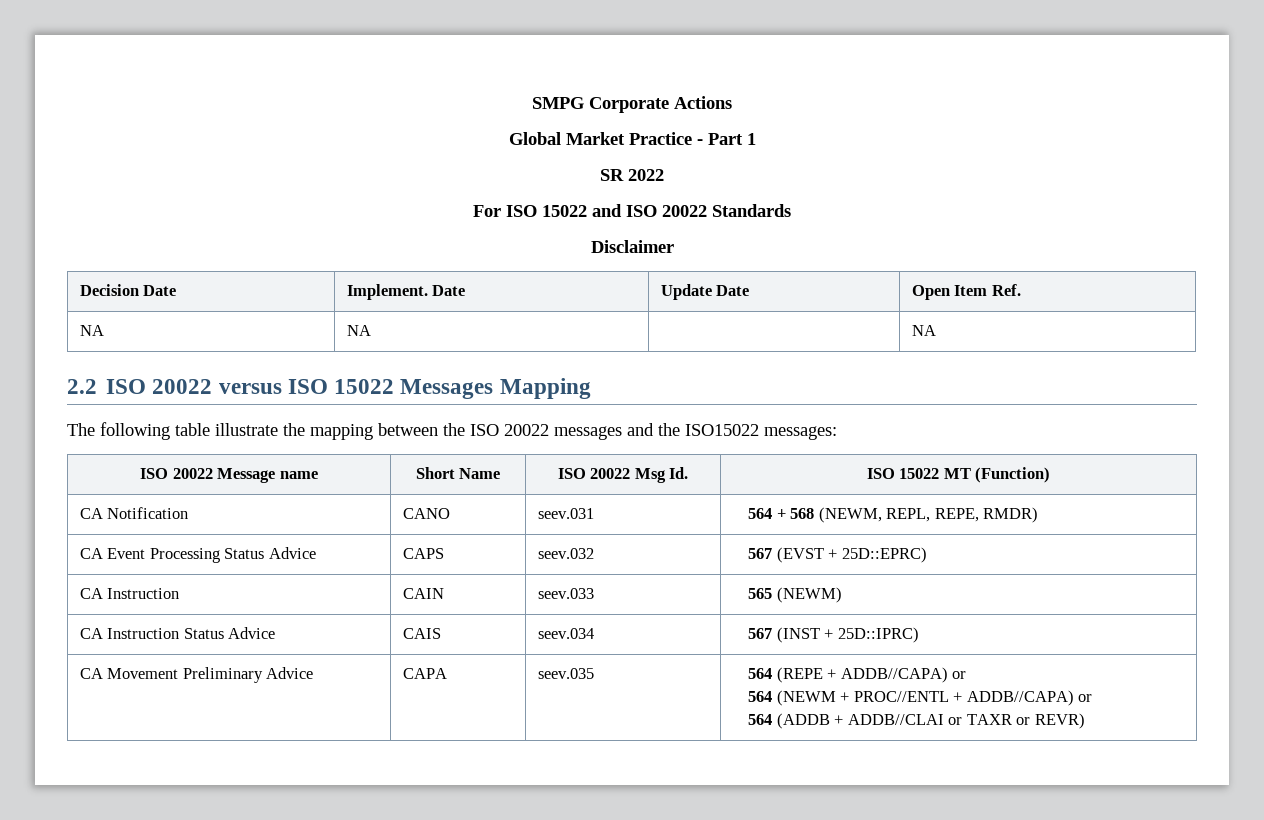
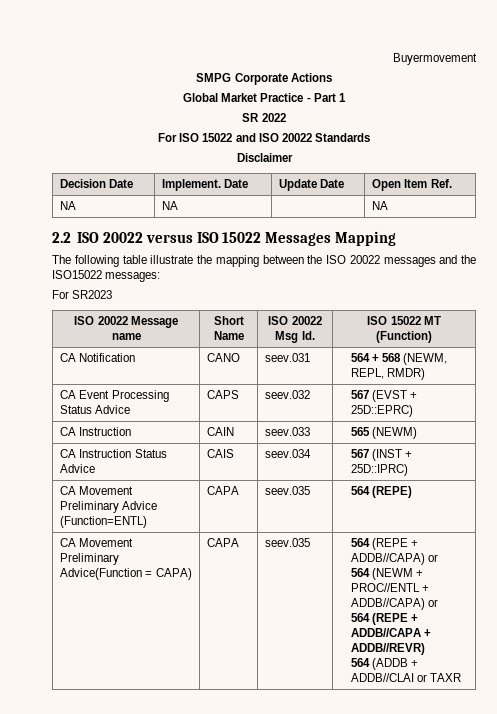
+ Buyermovement
+ For SR2023
- CA Notification | CANO | seev.031 | 564 + 568 (NEWM, REPL, REPE, RMDR)
+ CA Notification | CANO | seev.031 | 564 + 568 (NEWM, REPL, RMDR)
- CA Movement Preliminary Advice | CAPA | seev.035 | 564 (REPE + ADDB//CAPA) or
+ CA Movement Preliminary Advice (Function=ENTL) | CAPA | seev.035 | 564 (REPE)
+ CA Movement Preliminary Advice(Function = CAPA) | CAPA | seev.035 | 564 (REPE + ADDB//CAPA) or
  564 (NEWM + PROC//ENTL + ADDB//CAPA) or
- 564 (ADDB + ADDB//CLAI or TAXR or REVR)
+ 564 (REPE + ADDB//CAPA + ADDB//REVR)
+ 564 (ADDB + ADDB//CLAI or TAXR

